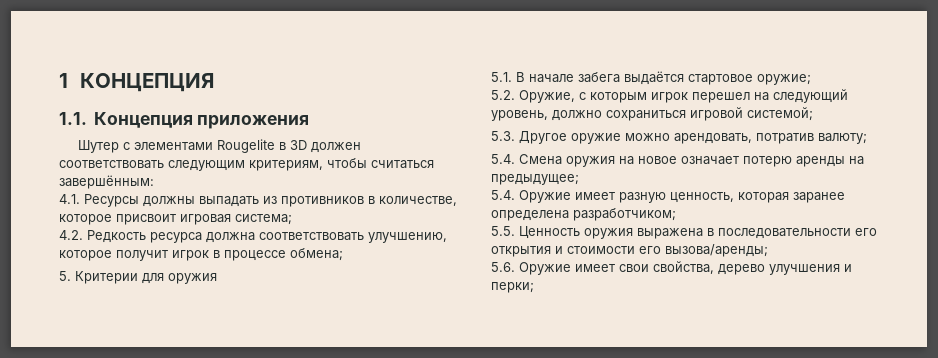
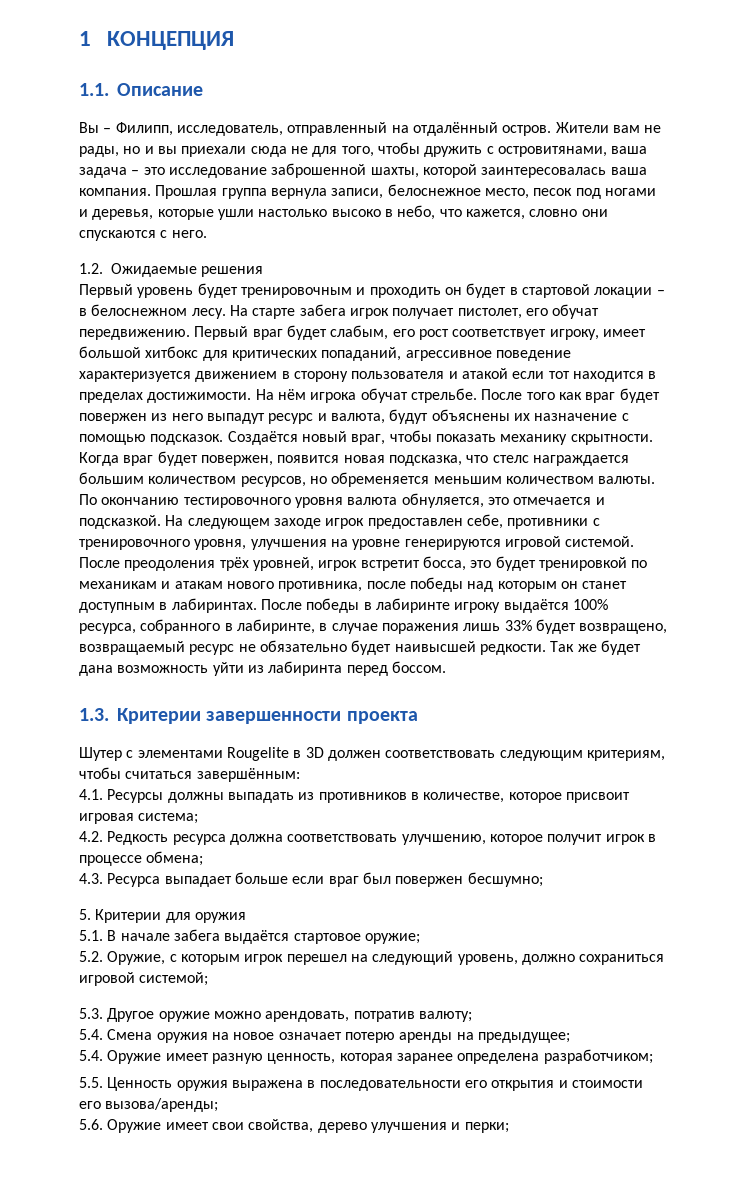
- 1.1. Концепция приложения
+ 1.1. Описание
+ Вы – Филипп, исследователь, отправленный на отдалённый остров. Жители вам не рады, но и вы приехали сюда не для того, чтобы дружить с островитянами, ваша задача – это исследование заброшенной шахты, которой заинтересовалась ваша компания. Прошлая группа вернула записи, белоснежное место, песок под ногами и деревья, которые ушли настолько высоко в небо, что кажется, словно они спускаются с него.
+ 1.2. Ожидаемые решения
+ Первый уровень будет тренировочным и проходить он будет в стартовой локации – в белоснежном лесу. На старте забега игрок получает пистолет, его обучат передвижению. Первый враг будет слабым, его рост соответствует игроку, имеет большой хитбокс для критических попаданий, агрессивное поведение характеризуется движением в сторону пользователя и атакой если тот находится в пределах достижимости. На нём игрока обучат стрельбе. После того как враг будет повержен из него выпадут ресурс и валюта, будут объяснены их назначение с помощью подсказок. Создаётся новый враг, чтобы показать механику скрытности. Когда враг будет повержен, появится новая подсказка, что стелс награждается большим количеством ресурсов, но обременяется меньшим количеством валюты. По окончанию тестировочного уровня валюта обнуляется, это отмечается и подсказкой. На следующем заходе игрок предоставлен себе, противники с тренировочного уровня, улучшения на уровне генерируются игровой системой. После преодоления трёх уровней, игрок встретит босса, это будет тренировкой по механикам и атакам нового противника, после победы над которым он станет доступным в лабиринтах. После победы в лабиринте игроку выдаётся 100% ресурса, собранного в лабиринте, в случае поражения лишь 33% будет возвращено, возвращаемый ресурс не обязательно будет наивысшей редкости. Так же будет дана возможность уйти из лабиринта перед боссом.
+ 1.3. Критерии завершенности проекта
+ 4.3. Ресурса выпадает больше если враг был повержен бесшумно;

